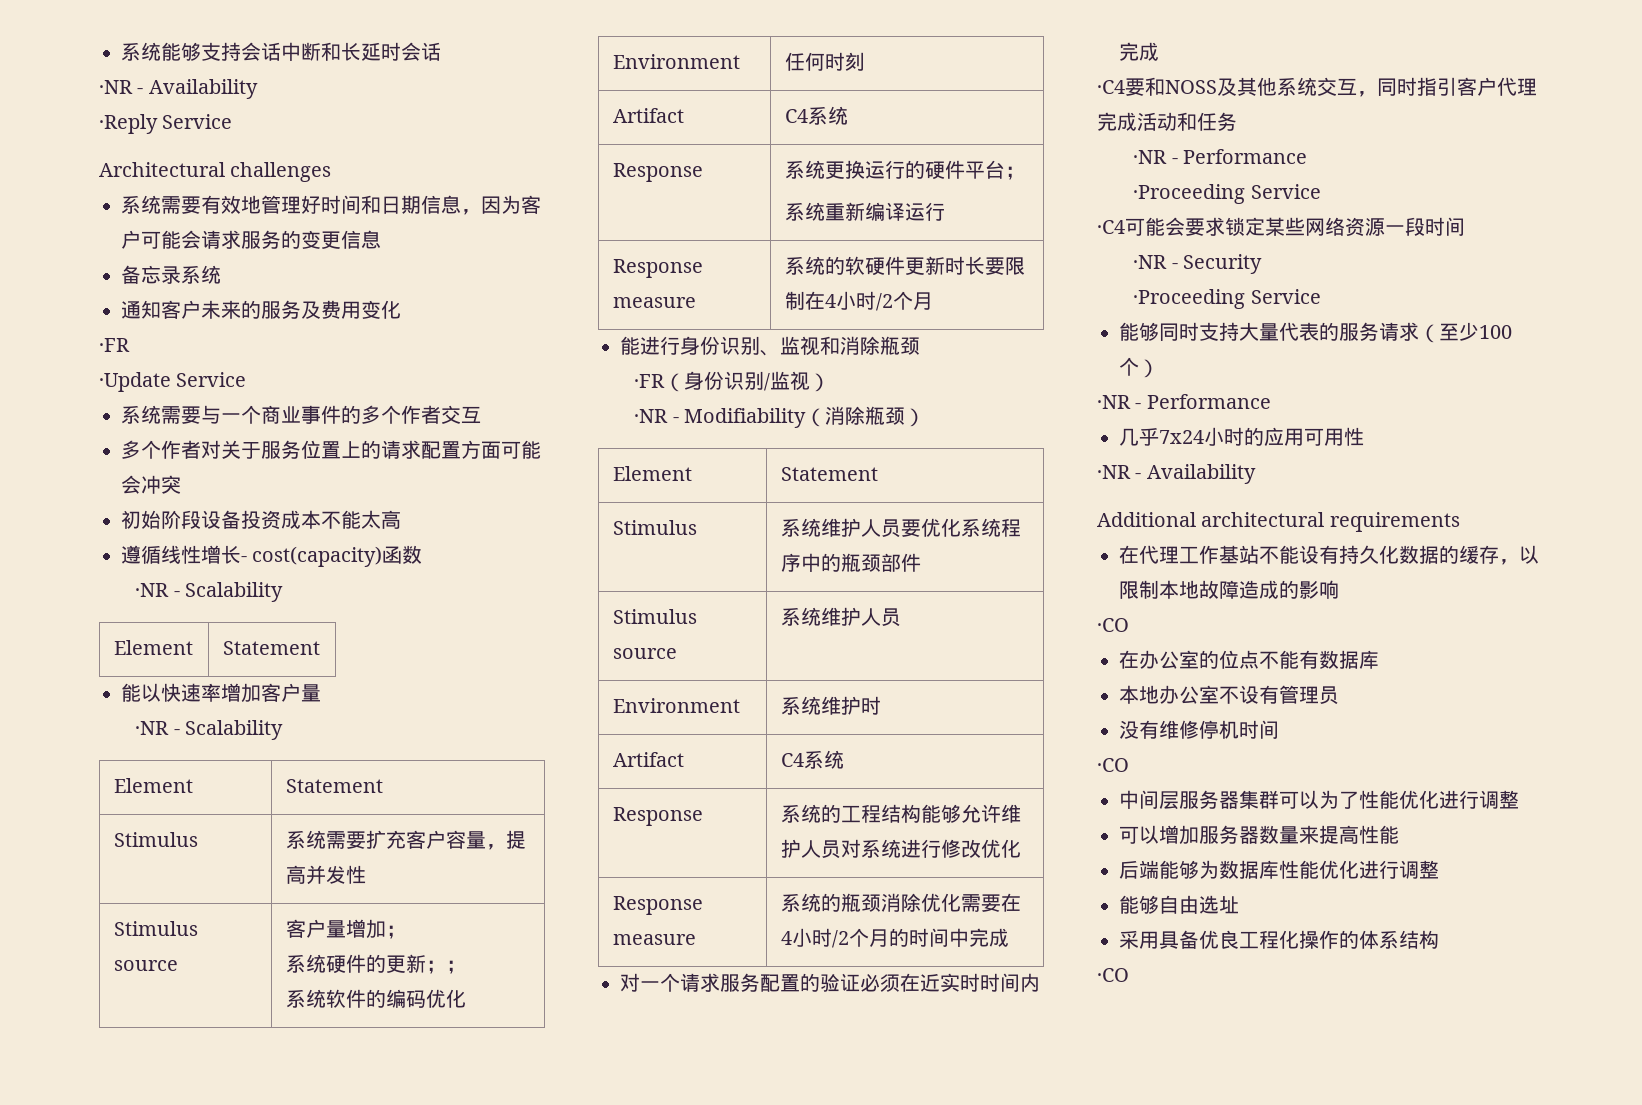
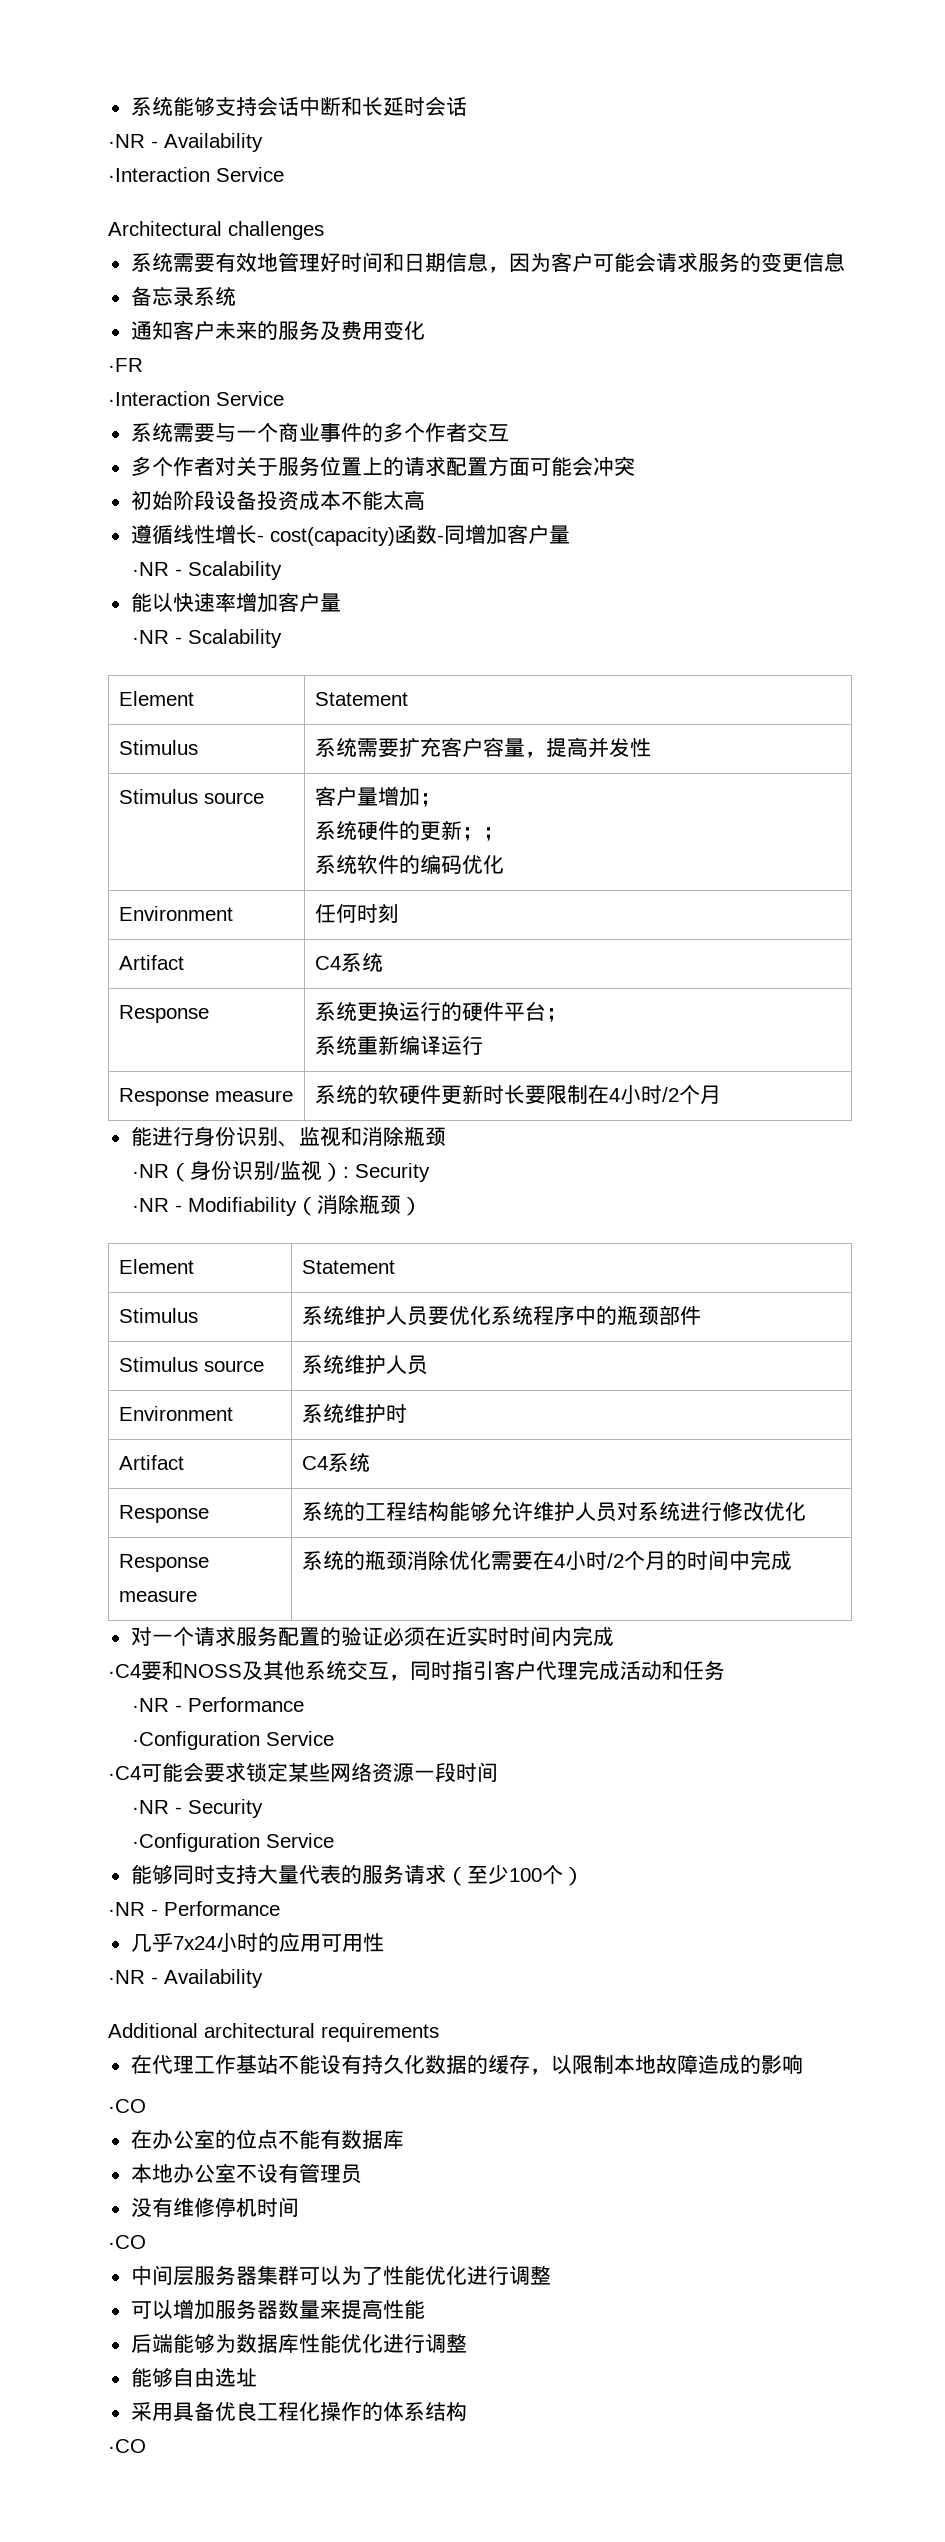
  系统能够支持会话中断和长延时会话
  ·NR - Availability
- ·Reply Service
+ ·Interaction Service
  通知客户未来的服务及费用变化
  ·FR
- ·Update Service
+ ·Interaction Service
- 遵循线性增长- cost(capacity)函数
+ 遵循线性增长- cost(capacity)函数-同增加客户量
  ·NR - Scalability
- Element | Statement
- ·FR（身份识别/监视）
+ ·NR（身份识别/监视）: Security
  ·C4要和NOSS及其他系统交互，同时指引客户代理完成活动和任务
  ·NR - Performance
- ·Proceeding Service
+ ·Configuration Service
  ·NR - Security
- ·Proceeding Service
+ ·Configuration Service

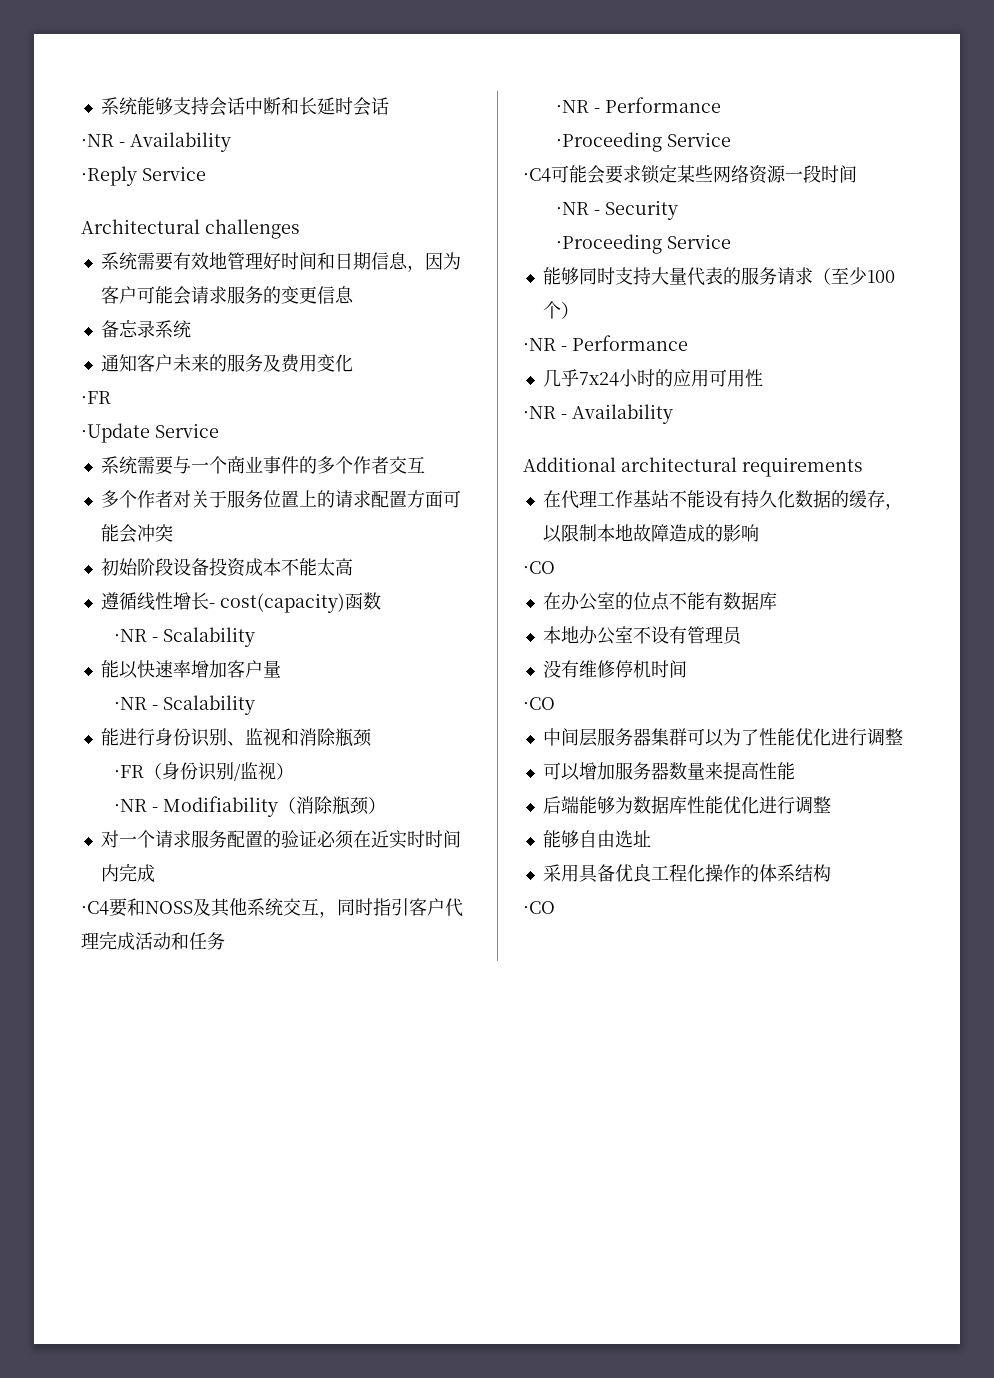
  系统能够支持会话中断和长延时会话
  ·NR - Availability
- ·Interaction Service
+ ·Reply Service
  通知客户未来的服务及费用变化
  ·FR
- ·Interaction Service
+ ·Update Service
- 遵循线性增长- cost(capacity)函数-同增加客户量
+ 遵循线性增长- cost(capacity)函数
  能以快速率增加客户量
  ·NR - Scalability
- Element | Statement
- Stimulus | 系统需要扩充客户容量，提高并发性
- Stimulus source | 客户量增加；
- 系统硬件的更新；；
- 系统软件的编码优化
- Environment | 任何时刻
- Artifact | C4系统
- Response | 系统更换运行的硬件平台；
- 系统重新编译运行
- Response measure | 系统的软硬件更新时长要限制在4小时/2个月
- ·NR（身份识别/监视）: Security
+ ·FR（身份识别/监视）
  ·NR - Modifiability（消除瓶颈）
- Element | Statement
- Stimulus | 系统维护人员要优化系统程序中的瓶颈部件
- Stimulus source | 系统维护人员
- Environment | 系统维护时
- Artifact | C4系统
- Response | 系统的工程结构能够允许维护人员对系统进行修改优化
- Response measure | 系统的瓶颈消除优化需要在4小时/2个月的时间中完成
  ·C4要和NOSS及其他系统交互，同时指引客户代理完成活动和任务
  ·NR - Performance
- ·Configuration Service
+ ·Proceeding Service
  ·NR - Security
- ·Configuration Service
+ ·Proceeding Service

